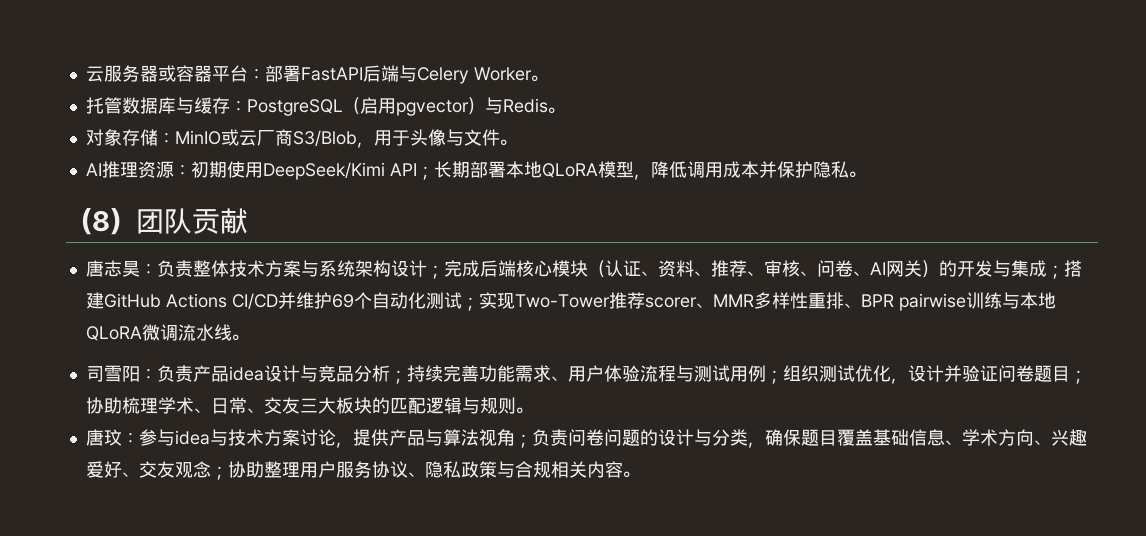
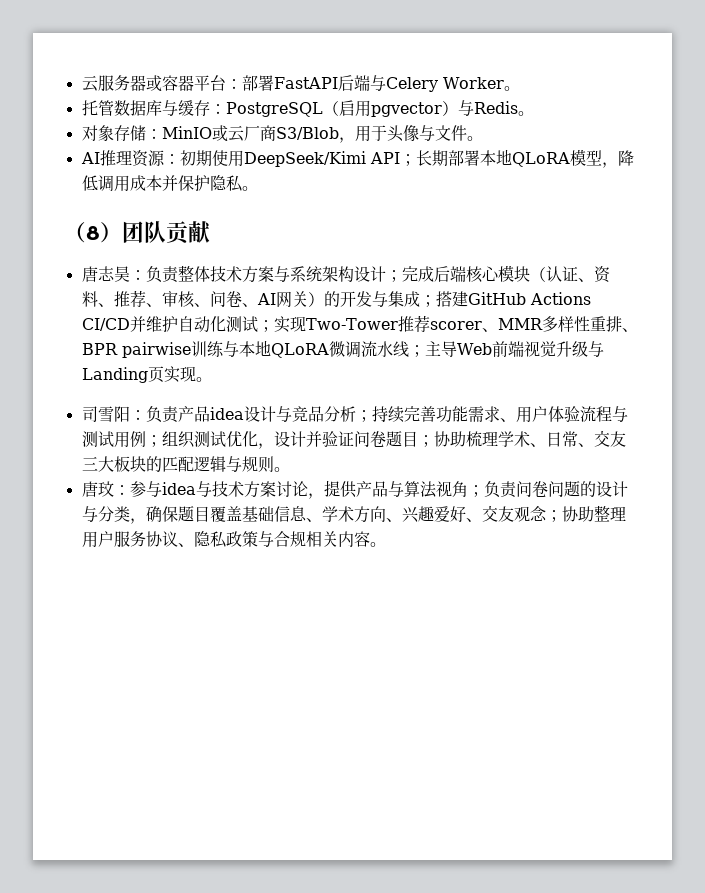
- 唐志昊：负责整体技术方案与系统架构设计；完成后端核心模块（认证、资料、推荐、审核、问卷、AI网关）的开发与集成；搭建GitHub Actions CI/CD并维护69个自动化测试；实现Two-Tower推荐scorer、MMR多样性重排、BPR pairwise训练与本地QLoRA微调流水线。
+ 唐志昊：负责整体技术方案与系统架构设计；完成后端核心模块（认证、资料、推荐、审核、问卷、AI网关）的开发与集成；搭建GitHub Actions CI/CD并维护自动化测试；实现Two-Tower推荐scorer、MMR多样性重排、BPR pairwise训练与本地QLoRA微调流水线；主导Web前端视觉升级与Landing页实现。

